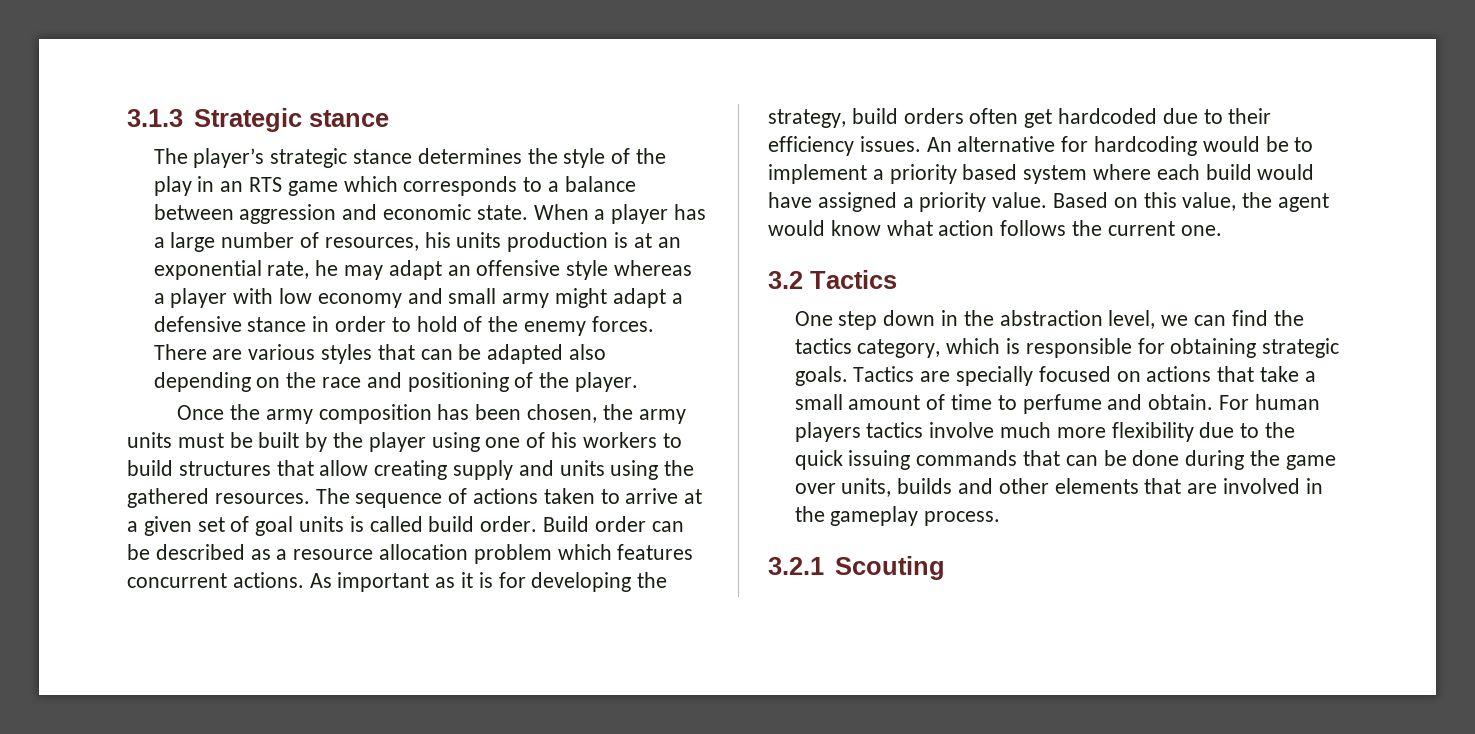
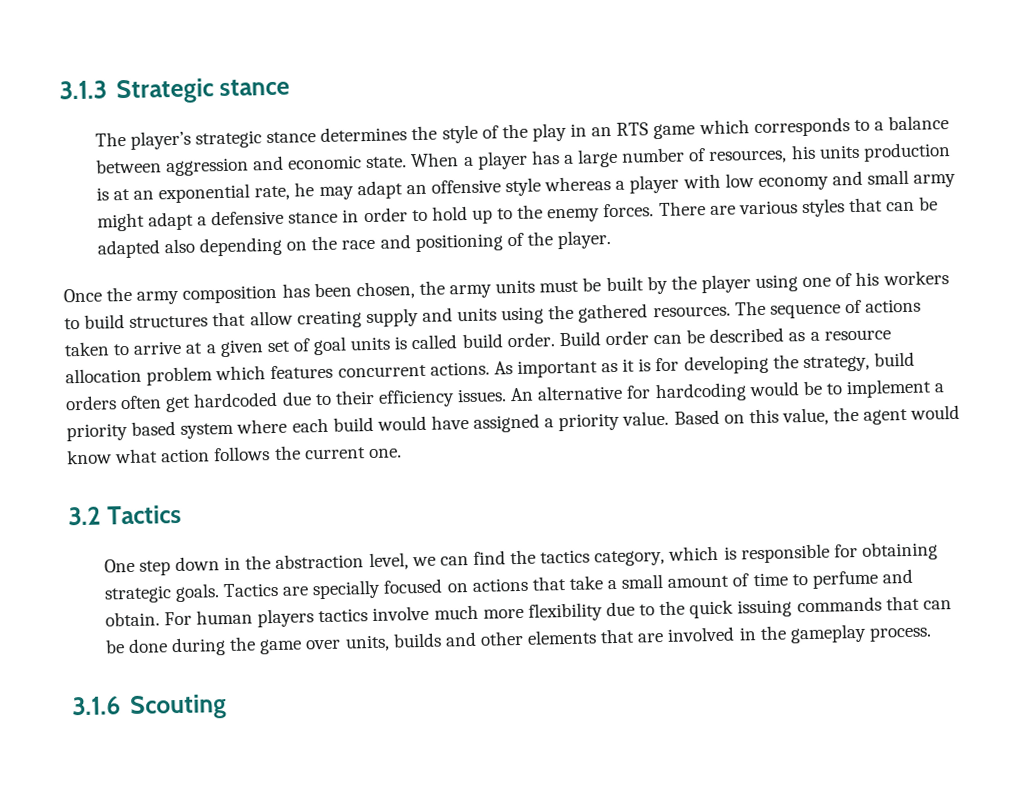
- When a player has a large number of resources, his units production is at an exponential rate, he may adapt an offensive style whereas a player with low economy and small army might adapt a defensive stance in order to hold of the enemy forces.
+ When a player has a large number of resources, his units production is at an exponential rate, he may adapt an offensive style whereas a player with low economy and small army might adapt a defensive stance in order to hold up to the enemy forces.
- 3.2.1 Scouting
+ 3.1.6 Scouting

